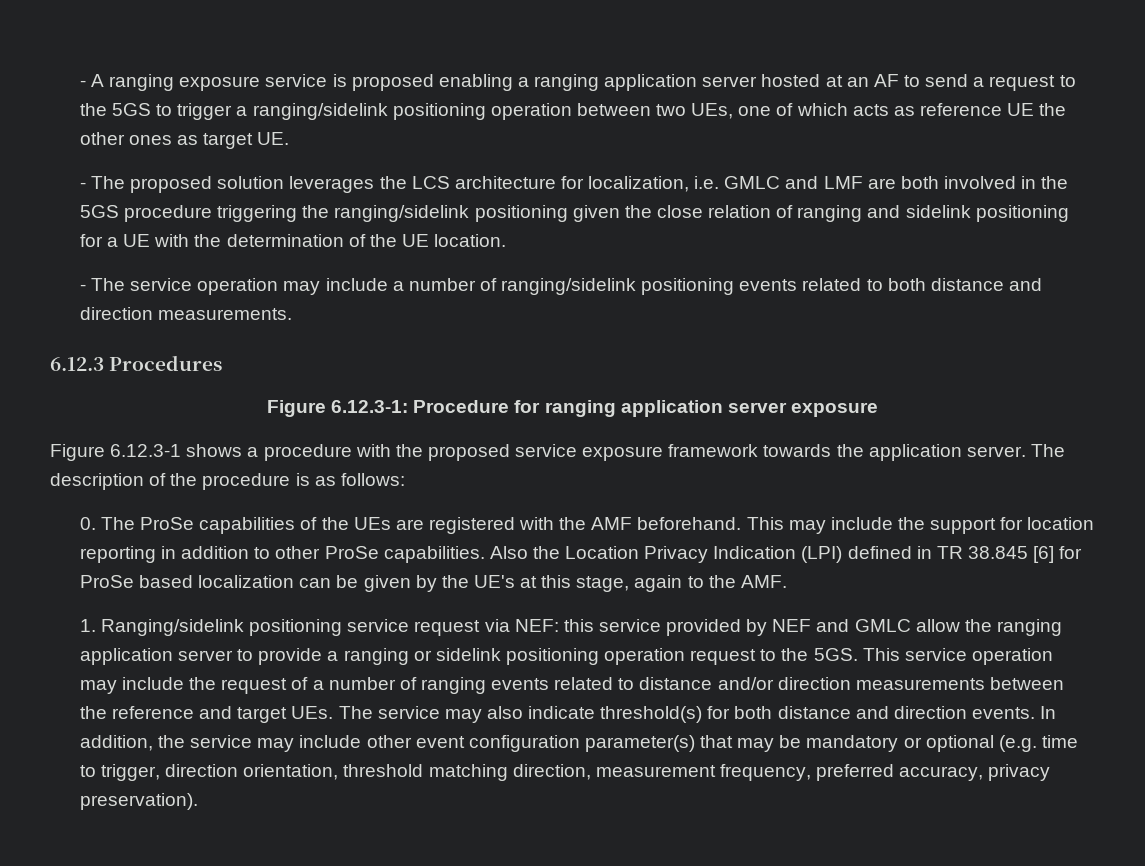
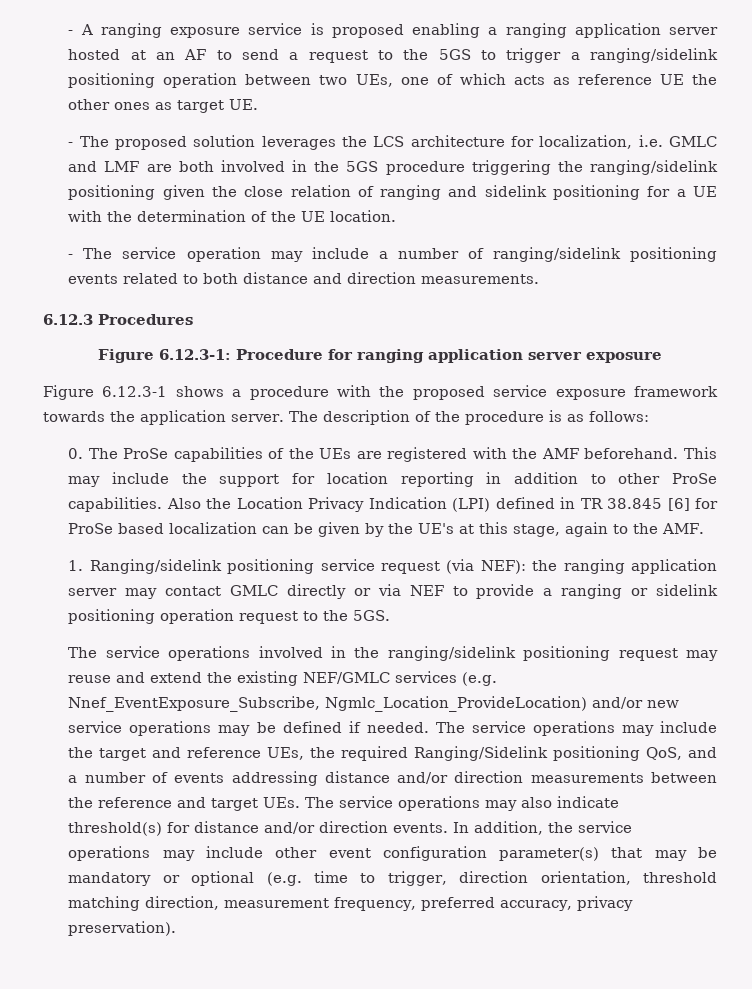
- 1. Ranging/sidelink positioning service request via NEF: this service provided by NEF and GMLC allow the ranging application server to provide a ranging or sidelink positioning operation request to the 5GS. This service operation may include the request of a number of ranging events related to distance and/or direction measurements between the reference and target UEs. The service may also indicate threshold(s) for both distance and direction events.
+ 1. Ranging/sidelink positioning service request (via NEF): the ranging application server may contact GMLC directly or via NEF to provide a ranging or sidelink positioning operation request to the 5GS.
+ The service operations involved in the ranging/sidelink positioning request may reuse and extend the existing NEF/GMLC services (e.g. Nnef_EventExposure_Subscribe, Ngmlc_Location_ProvideLocation) and/or new service operations may be defined if needed. The service operations may include the target and reference UEs, the required Ranging/Sidelink positioning QoS, and a number of events addressing distance and/or direction measurements between the reference and target UEs. The service operations may also indicate threshold(s) for distance and/or direction events.
- In addition, the service may include other event configuration parameter(s) that may be mandatory or optional (e.g. time to trigger, direction orientation, threshold matching direction, measurement frequency, preferred accuracy, privacy preservation).
+ In addition, the service operations may include other event configuration parameter(s) that may be mandatory or optional (e.g. time to trigger, direction orientation, threshold matching direction, measurement frequency, preferred accuracy, privacy preservation).

